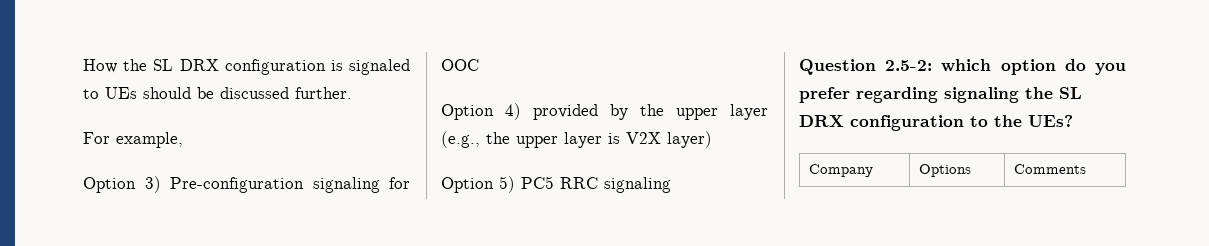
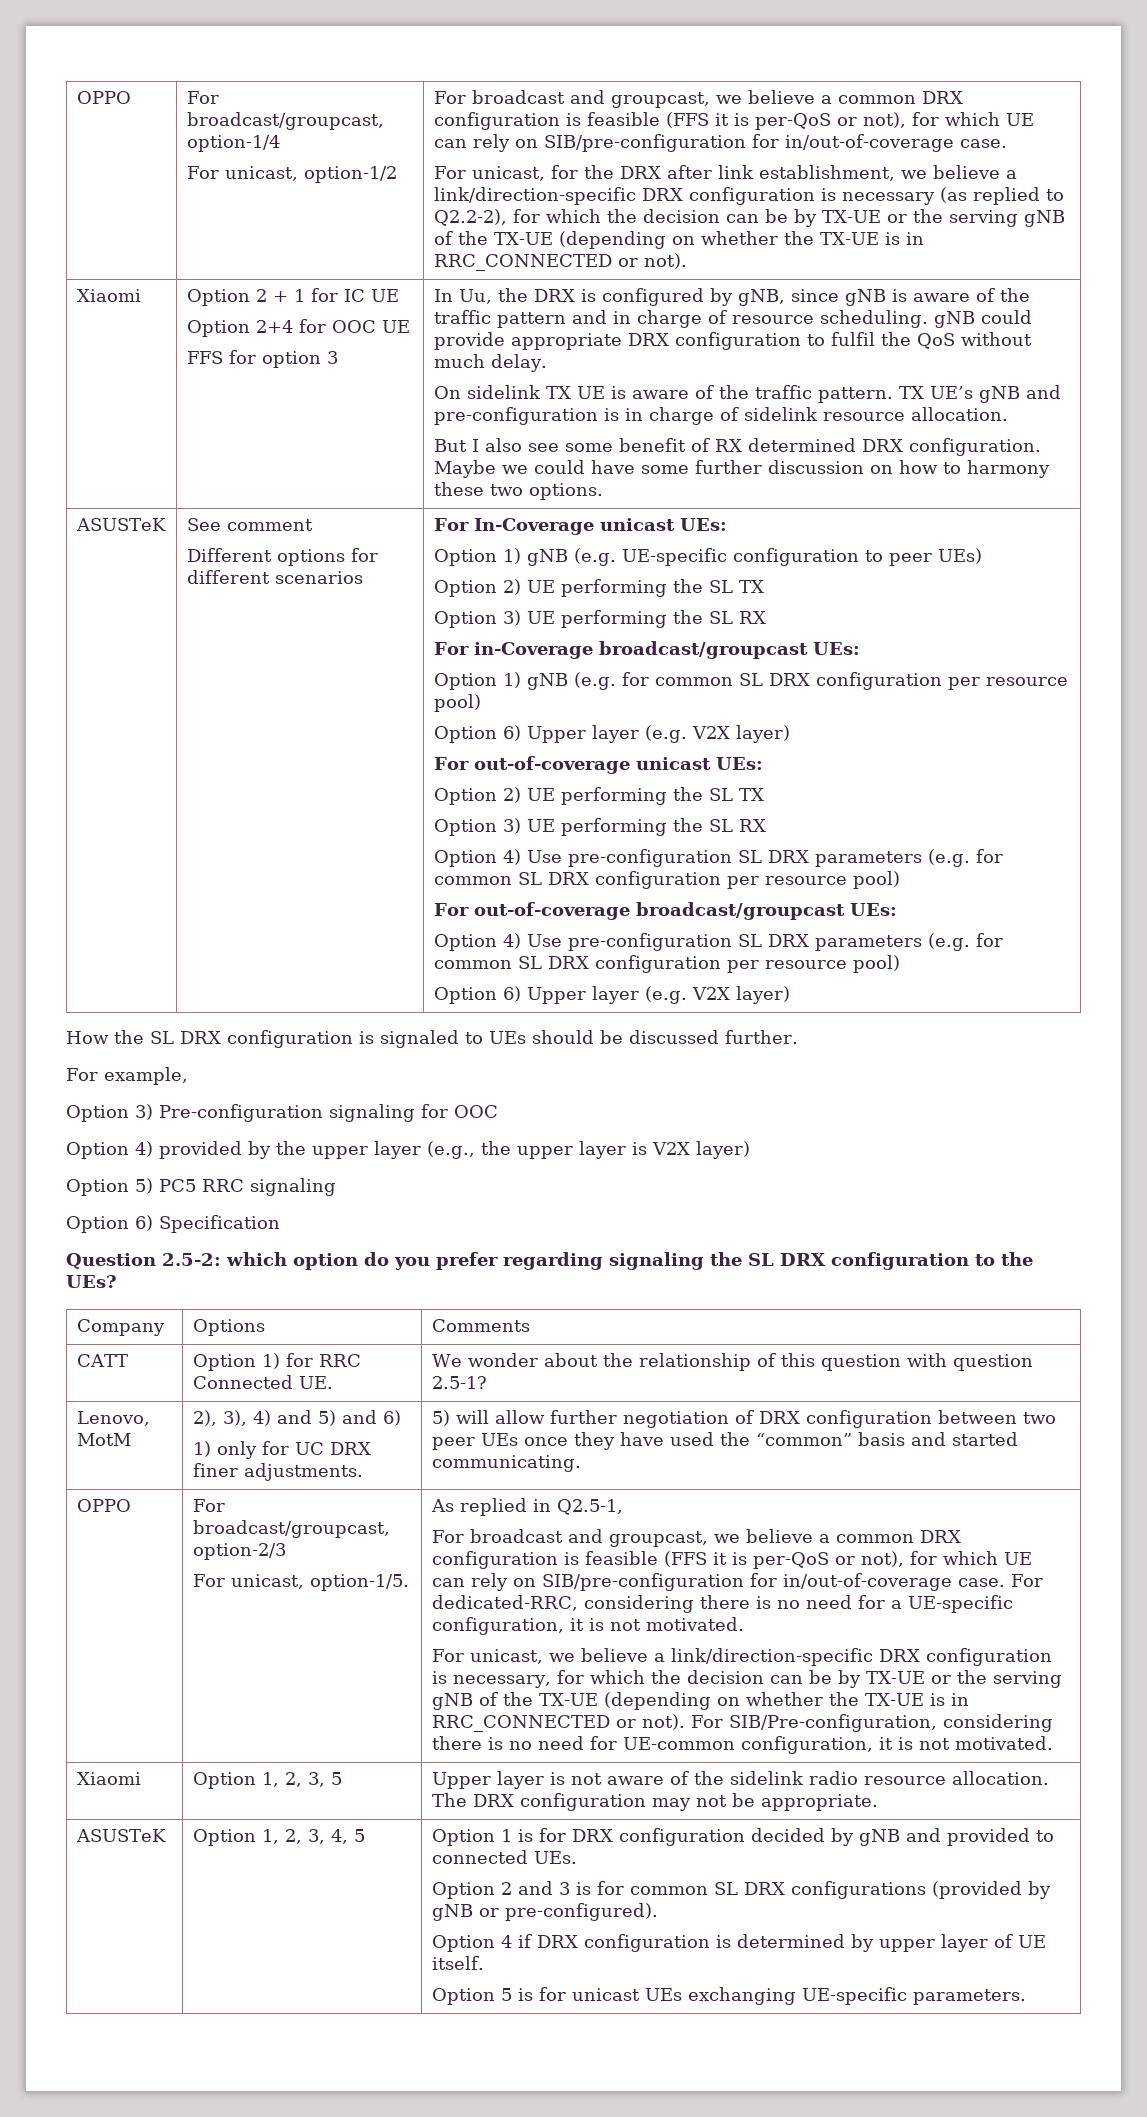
+ OPPO | For broadcast/groupcast, option-1/4
+ For unicast, option-1/2 | For broadcast and groupcast, we believe a common DRX configuration is feasible (FFS it is per-QoS or not), for which UE can rely on SIB/pre-configuration for in/out-of-coverage case.
+ For unicast, for the DRX after link establishment, we believe a link/direction-specific DRX configuration is necessary (as replied to Q2.2-2), for which the decision can be by TX-UE or the serving gNB of the TX-UE (depending on whether the TX-UE is in RRC_CONNECTED or not).
+ Xiaomi | Option 2 + 1 for IC UE
+ Option 2+4 for OOC UE
+ FFS for option 3 | In Uu, the DRX is configured by gNB, since gNB is aware of the traffic pattern and in charge of resource scheduling. gNB could provide appropriate DRX configuration to fulfil the QoS without much delay.
+ On sidelink TX UE is aware of the traffic pattern. TX UE’s gNB and pre-configuration is in charge of sidelink resource allocation.
+ But I also see some benefit of RX determined DRX configuration. Maybe we could have some further discussion on how to harmony these two options.
+ ASUSTeK | See comment
+ Different options for different scenarios | For In-Coverage unicast UEs:
+ Option 1) gNB (e.g. UE-specific configuration to peer UEs)
+ Option 2) UE performing the SL TX
+ Option 3) UE performing the SL RX
+ For in-Coverage broadcast/groupcast UEs:
+ Option 1) gNB (e.g. for common SL DRX configuration per resource pool)
+ Option 6) Upper layer (e.g. V2X layer)
+ For out-of-coverage unicast UEs:
+ Option 2) UE performing the SL TX
+ Option 3) UE performing the SL RX
+ Option 4) Use pre-configuration SL DRX parameters (e.g. for common SL DRX configuration per resource pool)
+ For out-of-coverage broadcast/groupcast UEs:
+ Option 4) Use pre-configuration SL DRX parameters (e.g. for common SL DRX configuration per resource pool)
+ Option 6) Upper layer (e.g. V2X layer)
+ Option 6) Specification
+ CATT | Option 1) for RRC Connected UE. | We wonder about the relationship of this question with question 2.5-1?
+ Lenovo, MotM | 2), 3), 4) and 5) and 6)
+ 1) only for UC DRX finer adjustments. | 5) will allow further negotiation of DRX configuration between two peer UEs once they have used the “common” basis and started communicating.
+ OPPO | For broadcast/groupcast, option-2/3
+ For unicast, option-1/5. | As replied in Q2.5-1,
+ For broadcast and groupcast, we believe a common DRX configuration is feasible (FFS it is per-QoS or not), for which UE can rely on SIB/pre-configuration for in/out-of-coverage case. For dedicated-RRC, considering there is no need for a UE-specific configuration, it is not motivated.
+ For unicast, we believe a link/direction-specific DRX configuration is necessary, for which the decision can be by TX-UE or the serving gNB of the TX-UE (depending on whether the TX-UE is in RRC_CONNECTED or not). For SIB/Pre-configuration, considering there is no need for UE-common configuration, it is not motivated.
+ Xiaomi | Option 1, 2, 3, 5 | Upper layer is not aware of the sidelink radio resource allocation. The DRX configuration may not be appropriate.
+ ASUSTeK | Option 1, 2, 3, 4, 5 | Option 1 is for DRX configuration decided by gNB and provided to connected UEs.
+ Option 2 and 3 is for common SL DRX configurations (provided by gNB or pre-configured).
+ Option 4 if DRX configuration is determined by upper layer of UE itself.
+ Option 5 is for unicast UEs exchanging UE-specific parameters.

